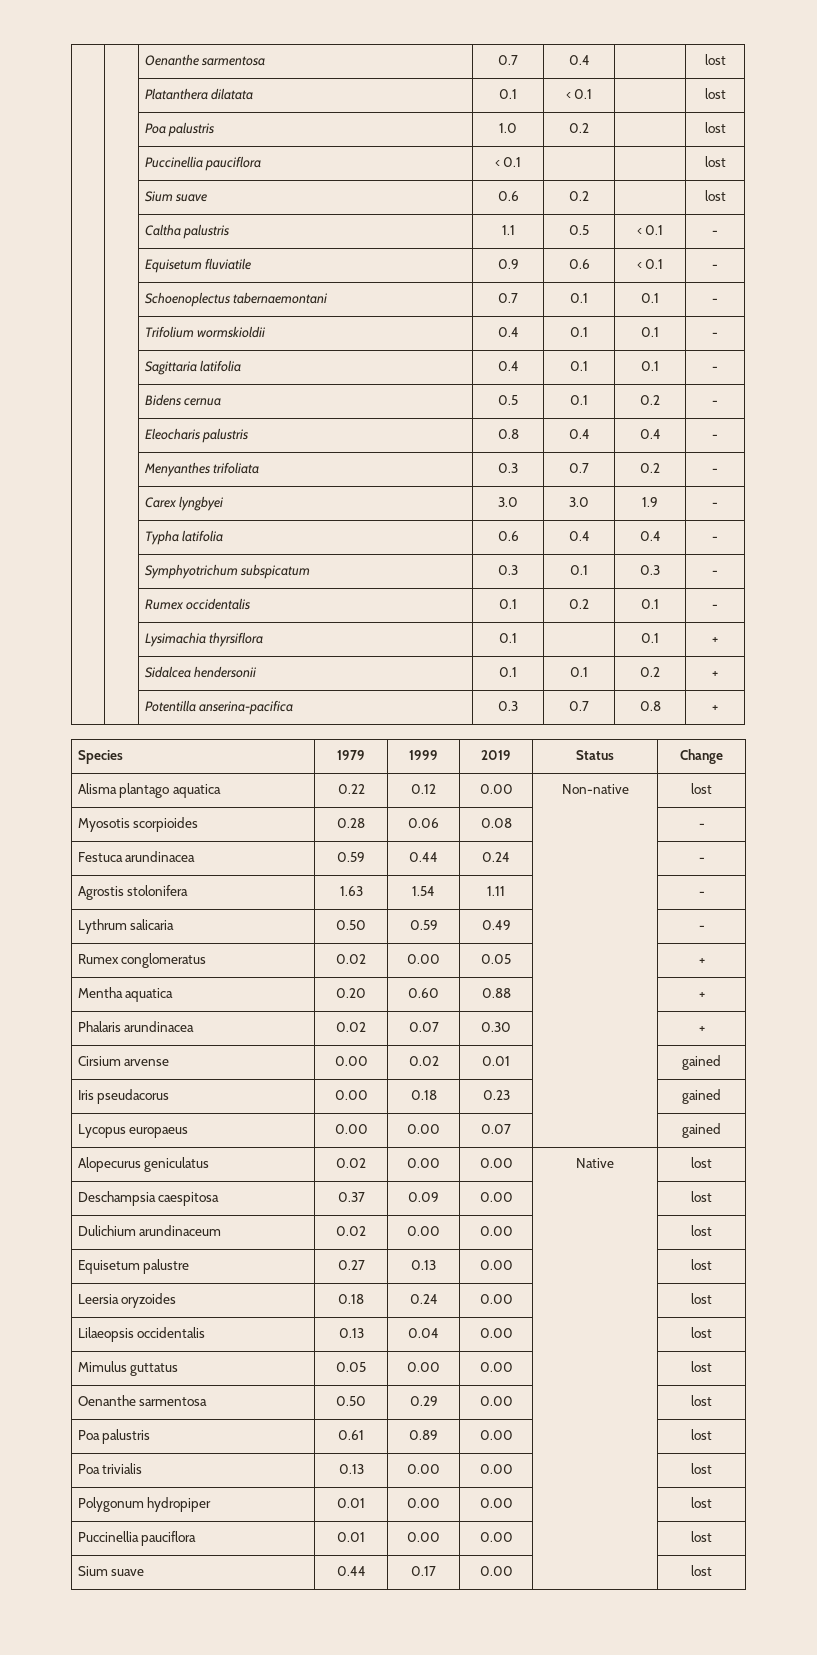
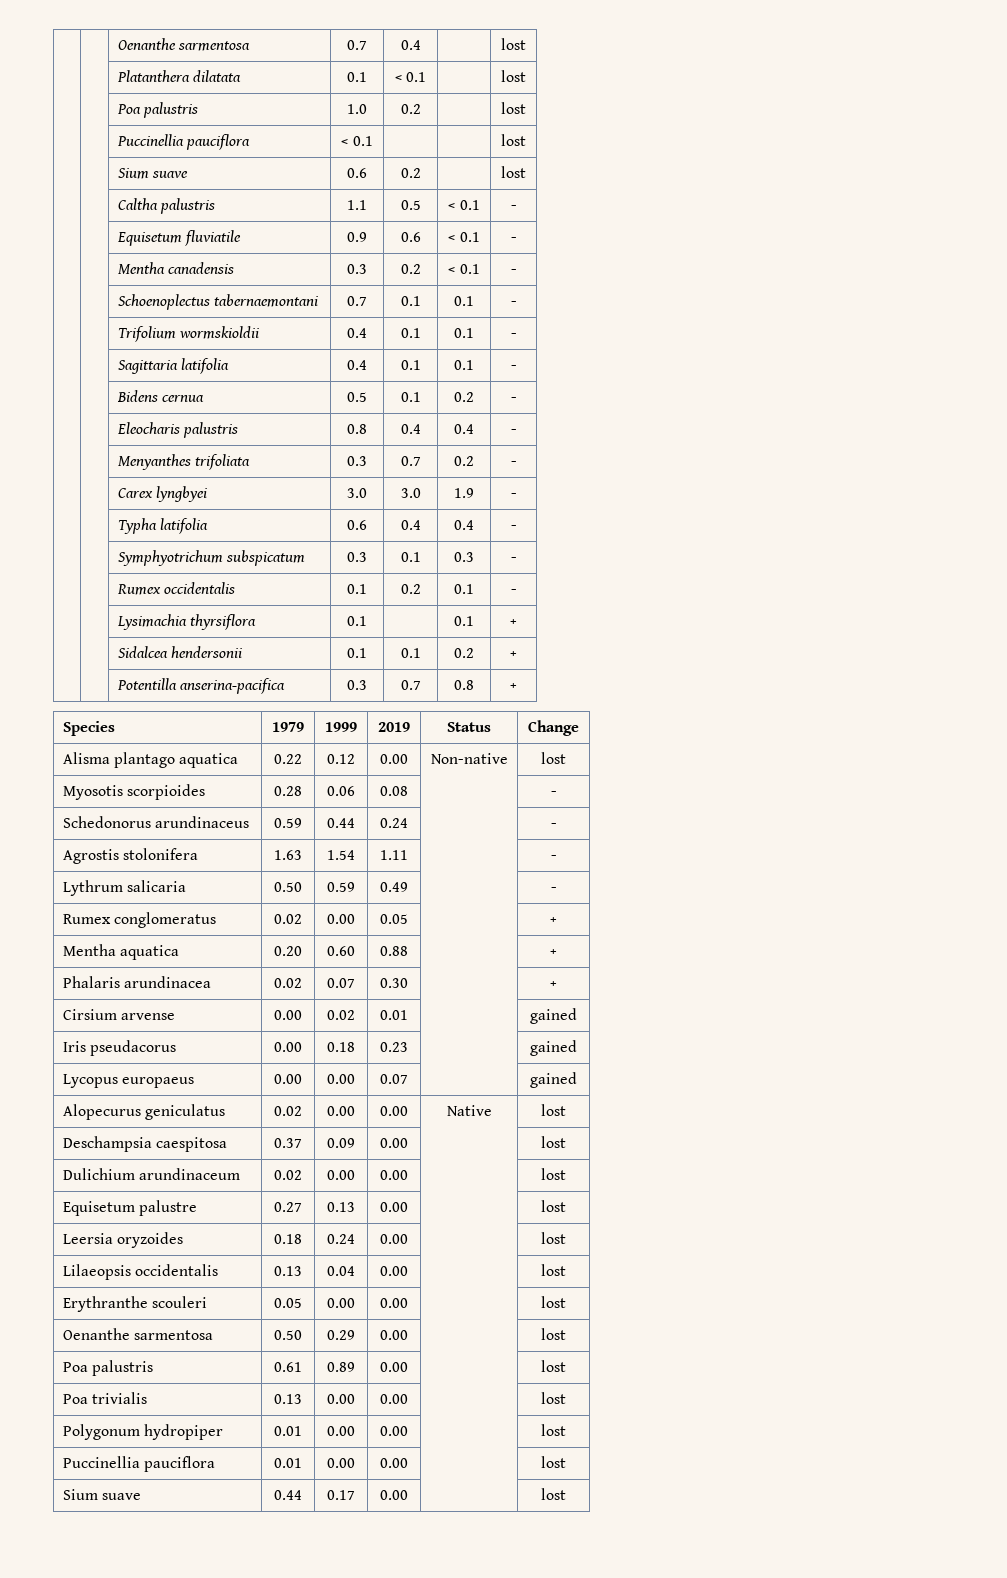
+ | | Mentha canadensis | 0.3 | 0.2 | < 0.1 | -
- Festuca arundinacea | 0.59 | 0.44 | 0.24 | | -
+ Schedonorus arundinaceus | 0.59 | 0.44 | 0.24 | | -
- Mimulus guttatus | 0.05 | 0.00 | 0.00 | | lost
+ Erythranthe scouleri | 0.05 | 0.00 | 0.00 | | lost

